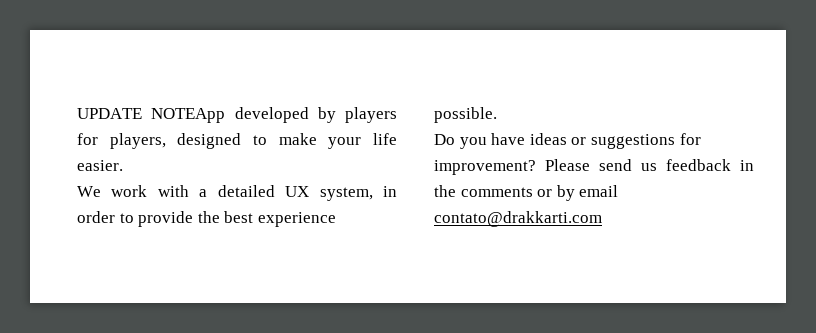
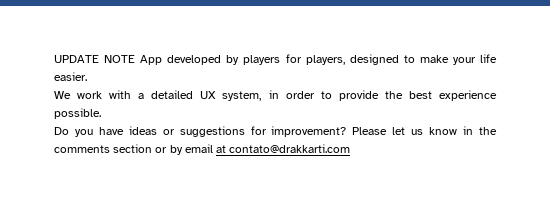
- UPDATE NOTEApp developed by players for players, designed to make your life easier.
+ UPDATE NOTE App developed by players for players, designed to make your life easier.
- Please send us feedback in the comments or by email contato@drakkarti.com
+ Please let us know in the comments section or by email at contato@drakkarti.com

